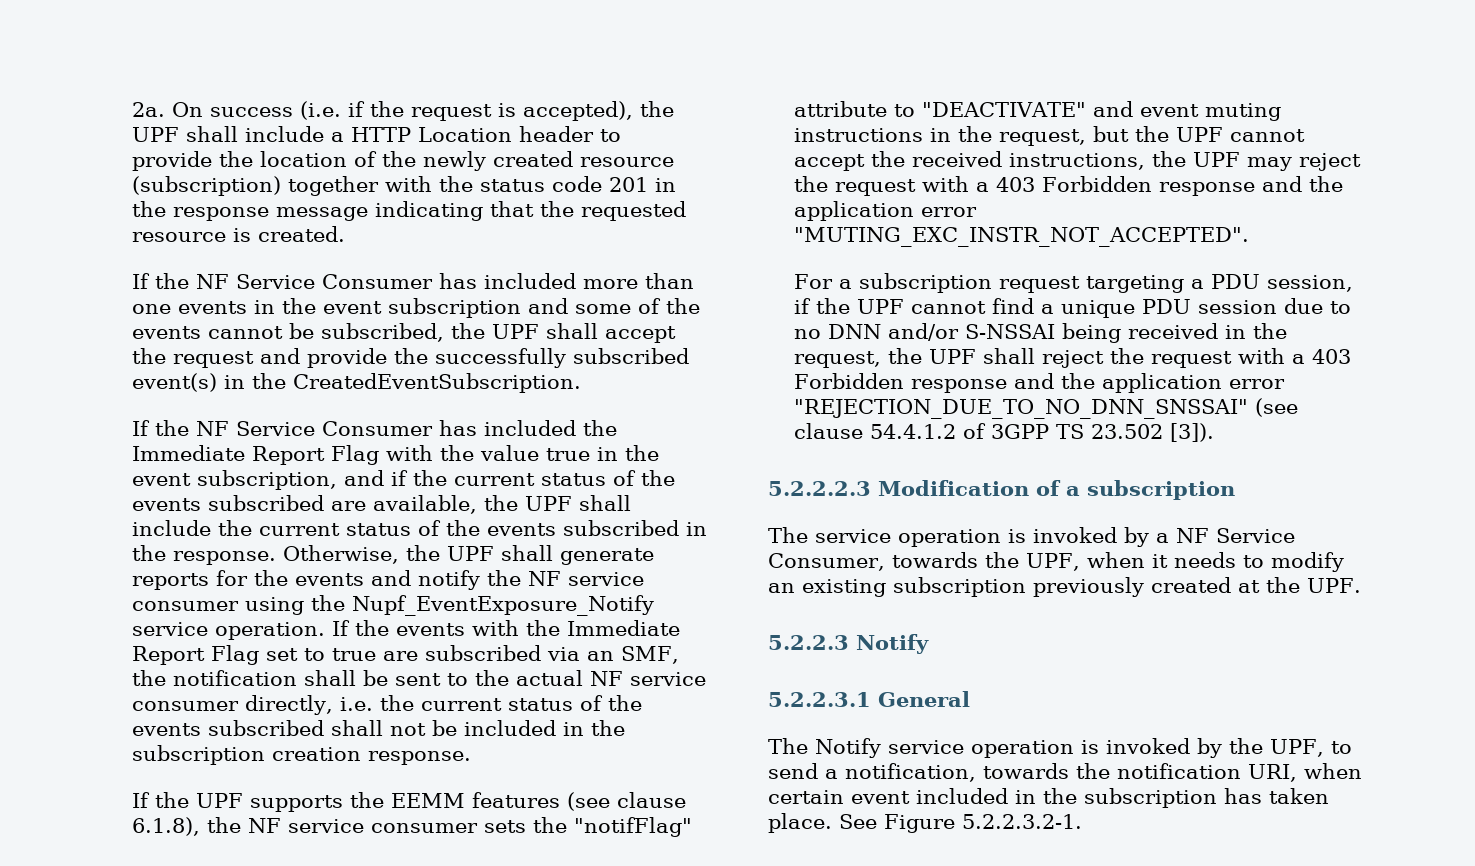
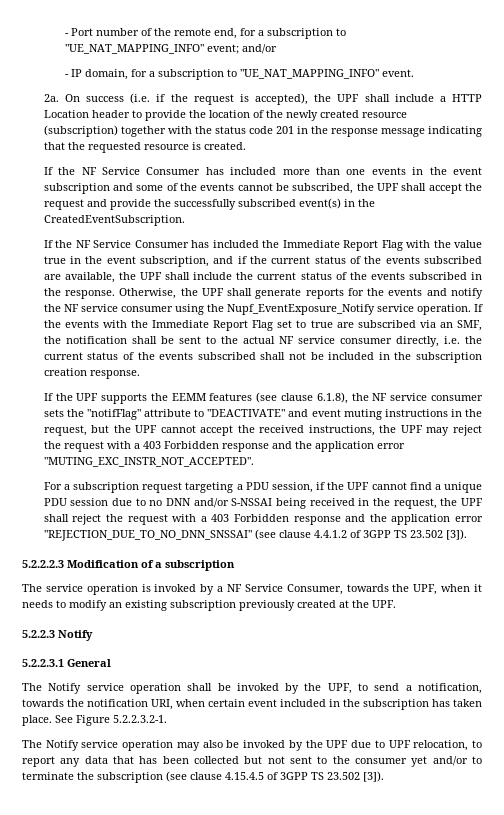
+ - Port number of the remote end, for a subscription to "UE_NAT_MAPPING_INFO" event; and/or
+ - IP domain, for a subscription to "UE_NAT_MAPPING_INFO" event.
- For a subscription request targeting a PDU session, if the UPF cannot find a unique PDU session due to no DNN and/or S-NSSAI being received in the request, the UPF shall reject the request with a 403 Forbidden response and the application error "REJECTION_DUE_TO_NO_DNN_SNSSAI" (see clause 54.4.1.2 of 3GPP TS 23.502 [3]).
+ For a subscription request targeting a PDU session, if the UPF cannot find a unique PDU session due to no DNN and/or S-NSSAI being received in the request, the UPF shall reject the request with a 403 Forbidden response and the application error "REJECTION_DUE_TO_NO_DNN_SNSSAI" (see clause 4.4.1.2 of 3GPP TS 23.502 [3]).
- The Notify service operation is invoked by the UPF, to send a notification, towards the notification URI, when certain event included in the subscription has taken place.
+ The Notify service operation shall be invoked by the UPF, to send a notification, towards the notification URI, when certain event included in the subscription has taken place.
+ The Notify service operation may also be invoked by the UPF due to UPF relocation, to report any data that has been collected but not sent to the consumer yet and/or to terminate the subscription (see clause 4.15.4.5 of 3GPP TS 23.502 [3]).

